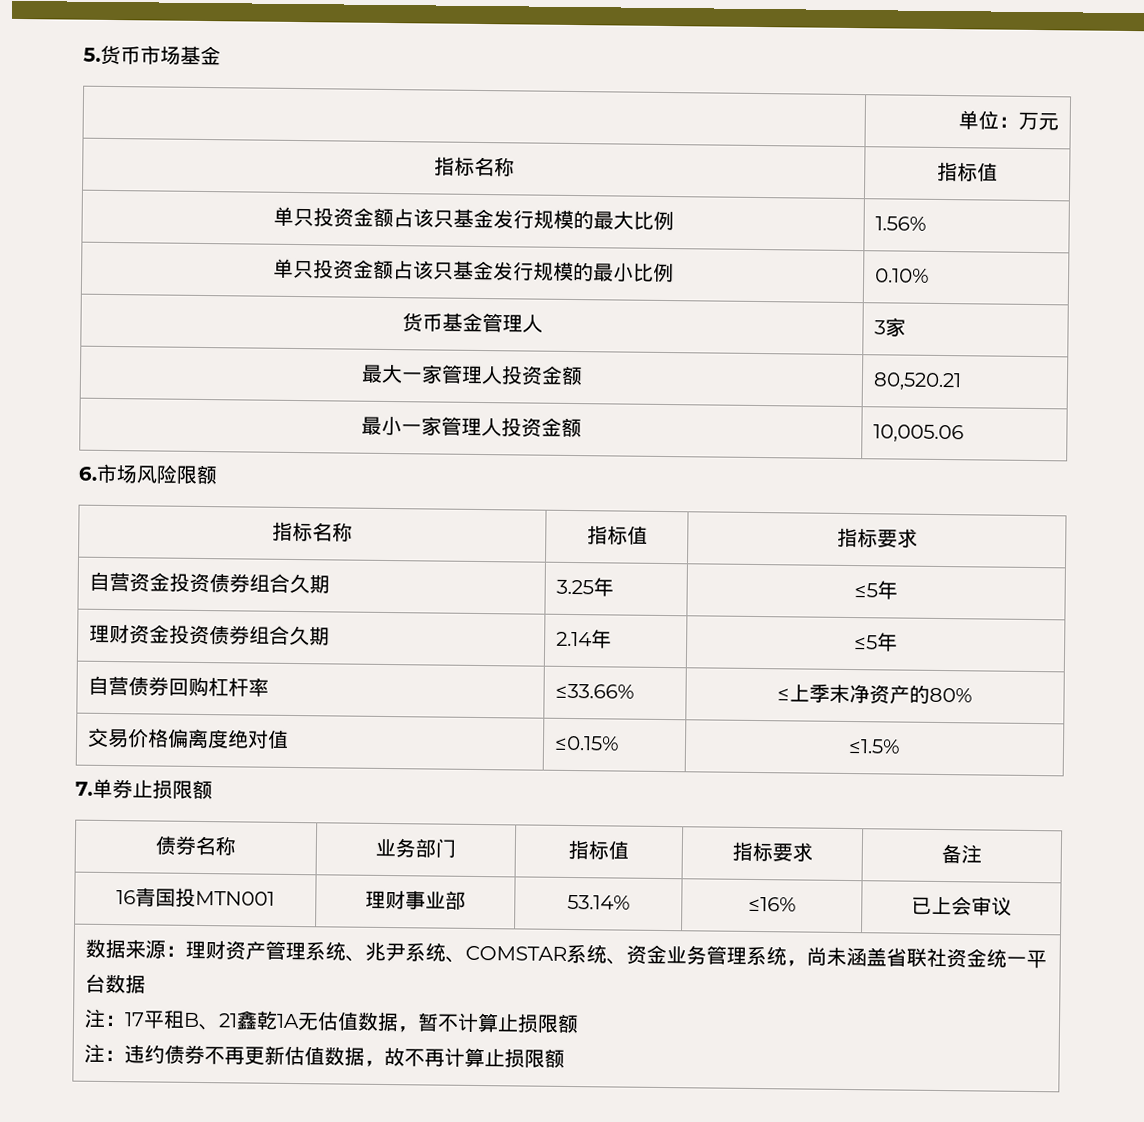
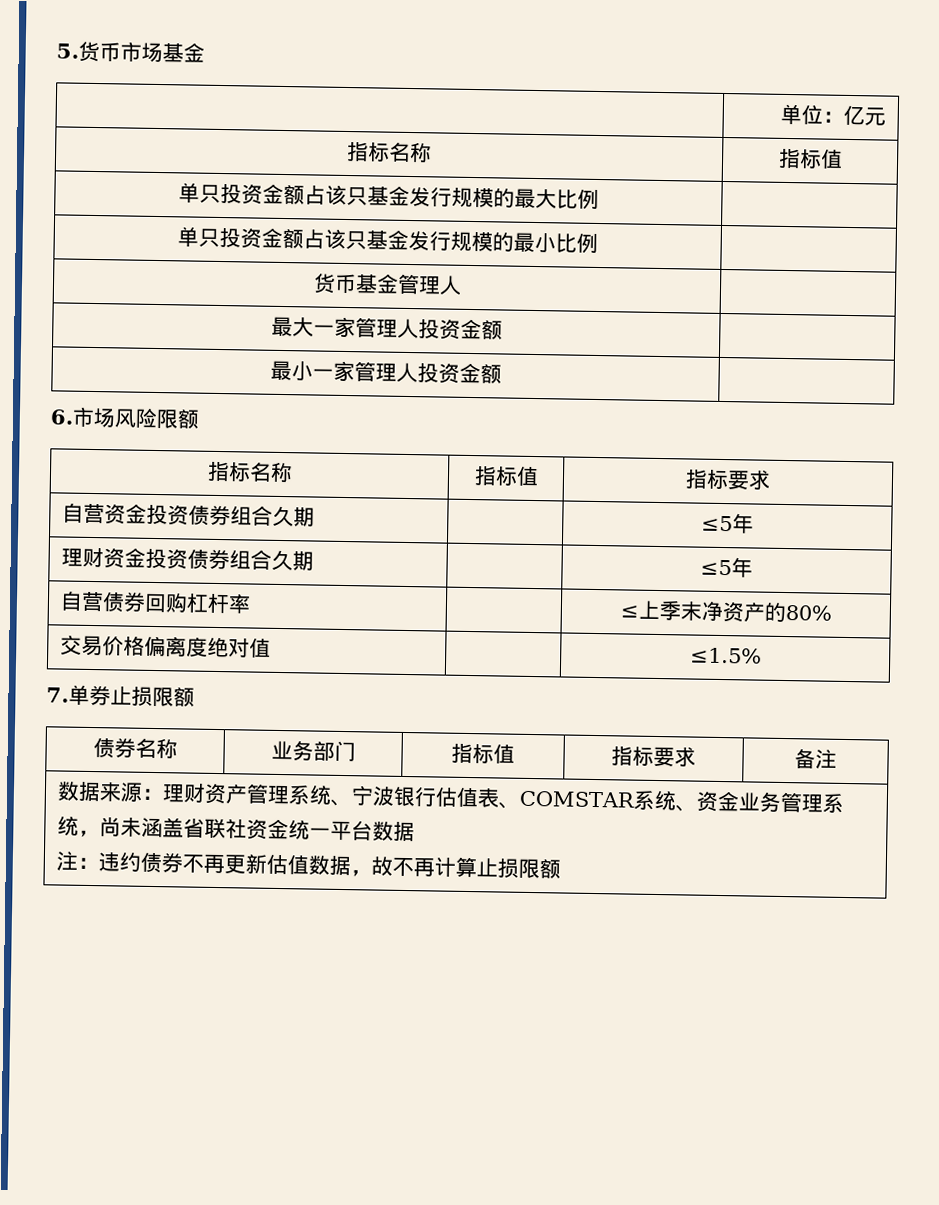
- | 单位：万元
+ | 单位：亿元
- 单只投资金额占该只基金发行规模的最大比例 | 1.56%
+ 单只投资金额占该只基金发行规模的最大比例 |
- 单只投资金额占该只基金发行规模的最小比例 | 0.10%
+ 单只投资金额占该只基金发行规模的最小比例 |
- 货币基金管理人 | 3家
+ 货币基金管理人 |
- 最大一家管理人投资金额 | 80,520.21
+ 最大一家管理人投资金额 |
- 最小一家管理人投资金额 | 10,005.06
+ 最小一家管理人投资金额 |
- 自营资金投资债券组合久期 | 3.25年 | ≤5年
+ 自营资金投资债券组合久期 | | ≤5年
- 理财资金投资债券组合久期 | 2.14年 | ≤5年
+ 理财资金投资债券组合久期 | | ≤5年
- 自营债券回购杠杆率 | ≤33.66% | ≤上季末净资产的80%
+ 自营债券回购杠杆率 | | ≤上季末净资产的80%
- 交易价格偏离度绝对值 | ≤0.15% | ≤1.5%
+ 交易价格偏离度绝对值 | | ≤1.5%
- 16青国投MTN001 | 理财事业部 | 53.14% | ≤16% | 已上会审议
- 数据来源：理财资产管理系统、兆尹系统、COMSTAR系统、资金业务管理系统，尚未涵盖省联社资金统一平台数据
+ 数据来源：理财资产管理系统、宁波银行估值表、COMSTAR系统、资金业务管理系统，尚未涵盖省联社资金统一平台数据
- 注：17平租B、21鑫乾1A无估值数据，暂不计算止损限额

